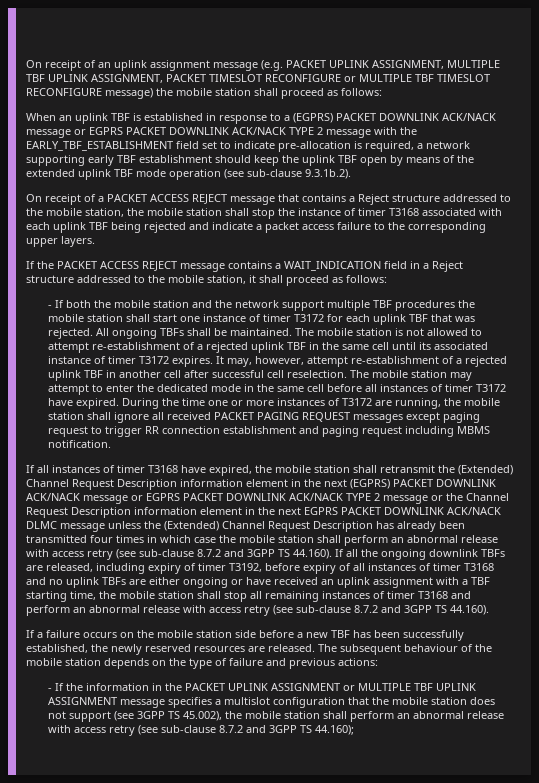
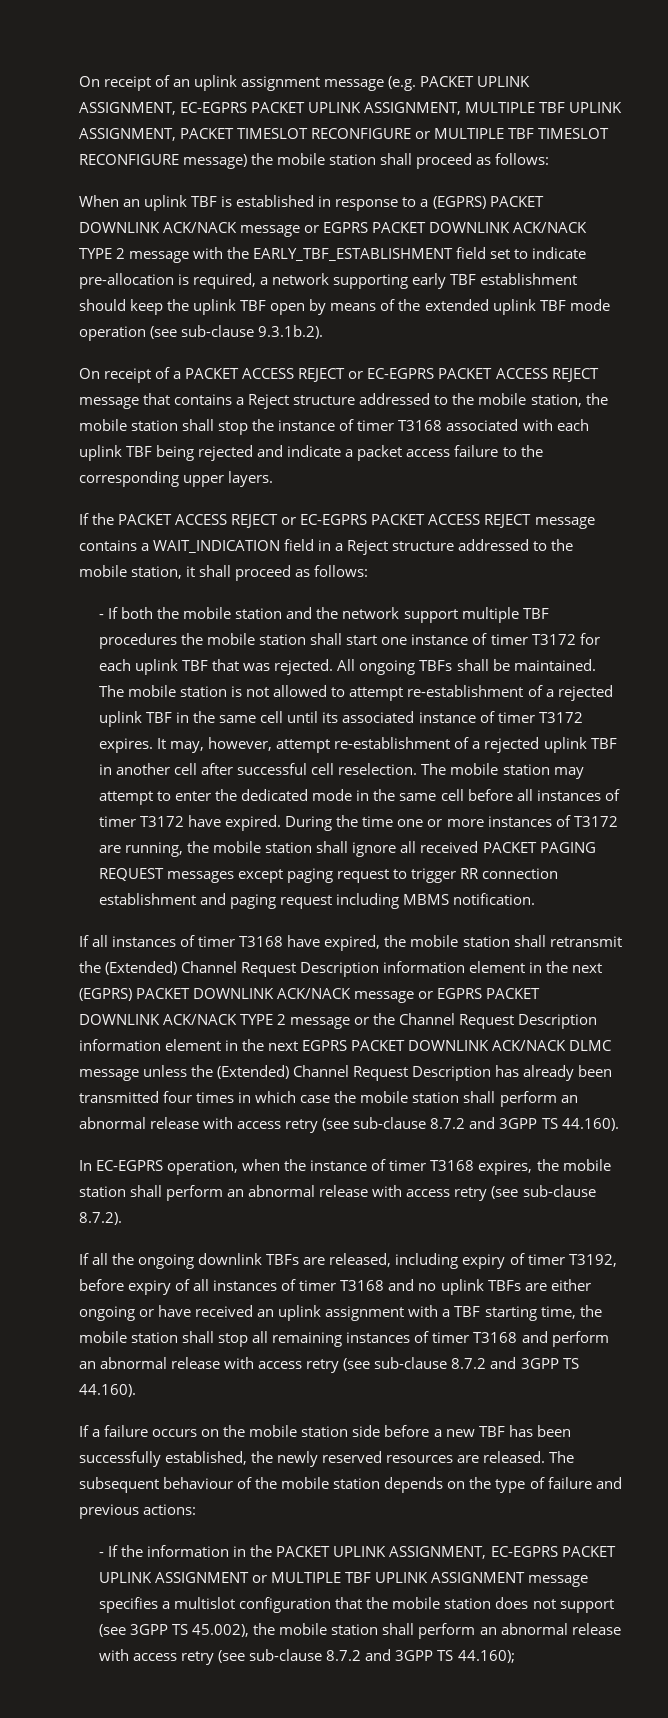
- On receipt of an uplink assignment message (e.g. PACKET UPLINK ASSIGNMENT, MULTIPLE TBF UPLINK ASSIGNMENT, PACKET TIMESLOT RECONFIGURE or MULTIPLE TBF TIMESLOT RECONFIGURE message) the mobile station shall proceed as follows:
+ On receipt of an uplink assignment message (e.g. PACKET UPLINK ASSIGNMENT, EC-EGPRS PACKET UPLINK ASSIGNMENT, MULTIPLE TBF UPLINK ASSIGNMENT, PACKET TIMESLOT RECONFIGURE or MULTIPLE TBF TIMESLOT RECONFIGURE message) the mobile station shall proceed as follows:
- On receipt of a PACKET ACCESS REJECT message that contains a Reject structure addressed to the mobile station, the mobile station shall stop the instance of timer T3168 associated with each uplink TBF being rejected and indicate a packet access failure to the corresponding upper layers.
+ On receipt of a PACKET ACCESS REJECT or EC-EGPRS PACKET ACCESS REJECT message that contains a Reject structure addressed to the mobile station, the mobile station shall stop the instance of timer T3168 associated with each uplink TBF being rejected and indicate a packet access failure to the corresponding upper layers.
- If the PACKET ACCESS REJECT message contains a WAIT_INDICATION field in a Reject structure addressed to the mobile station, it shall proceed as follows:
+ If the PACKET ACCESS REJECT or EC-EGPRS PACKET ACCESS REJECT message contains a WAIT_INDICATION field in a Reject structure addressed to the mobile station, it shall proceed as follows:
- If all instances of timer T3168 have expired, the mobile station shall retransmit the (Extended) Channel Request Description information element in the next (EGPRS) PACKET DOWNLINK ACK/NACK message or EGPRS PACKET DOWNLINK ACK/NACK TYPE 2 message or the Channel Request Description information element in the next EGPRS PACKET DOWNLINK ACK/NACK DLMC message unless the (Extended) Channel Request Description has already been transmitted four times in which case the mobile station shall perform an abnormal release with access retry (see sub-clause 8.7.2 and 3GPP TS 44.160). If all the ongoing downlink TBFs are released, including expiry of timer T3192, before expiry of all instances of timer T3168 and no uplink TBFs are either ongoing or have received an uplink assignment with a TBF starting time, the mobile station shall stop all remaining instances of timer T3168 and perform an abnormal release with access retry (see sub-clause 8.7.2 and 3GPP TS 44.160).
+ If all instances of timer T3168 have expired, the mobile station shall retransmit the (Extended) Channel Request Description information element in the next (EGPRS) PACKET DOWNLINK ACK/NACK message or EGPRS PACKET DOWNLINK ACK/NACK TYPE 2 message or the Channel Request Description information element in the next EGPRS PACKET DOWNLINK ACK/NACK DLMC message unless the (Extended) Channel Request Description has already been transmitted four times in which case the mobile station shall perform an abnormal release with access retry (see sub-clause 8.7.2 and 3GPP TS 44.160).
+ In EC-EGPRS operation, when the instance of timer T3168 expires, the mobile station shall perform an abnormal release with access retry (see sub-clause 8.7.2).
+ If all the ongoing downlink TBFs are released, including expiry of timer T3192, before expiry of all instances of timer T3168 and no uplink TBFs are either ongoing or have received an uplink assignment with a TBF starting time, the mobile station shall stop all remaining instances of timer T3168 and perform an abnormal release with access retry (see sub-clause 8.7.2 and 3GPP TS 44.160).
- - If the information in the PACKET UPLINK ASSIGNMENT or MULTIPLE TBF UPLINK ASSIGNMENT message specifies a multislot configuration that the mobile station does not support (see 3GPP TS 45.002), the mobile station shall perform an abnormal release with access retry (see sub-clause 8.7.2 and 3GPP TS 44.160);
+ - If the information in the PACKET UPLINK ASSIGNMENT, EC-EGPRS PACKET UPLINK ASSIGNMENT or MULTIPLE TBF UPLINK ASSIGNMENT message specifies a multislot configuration that the mobile station does not support (see 3GPP TS 45.002), the mobile station shall perform an abnormal release with access retry (see sub-clause 8.7.2 and 3GPP TS 44.160);

